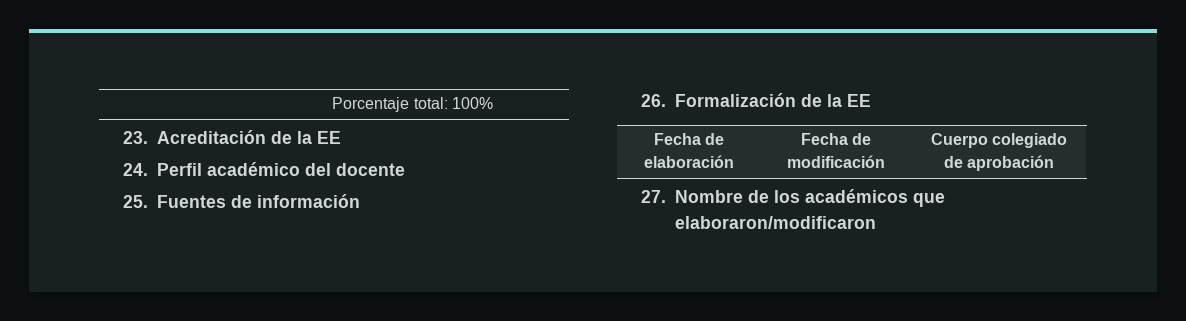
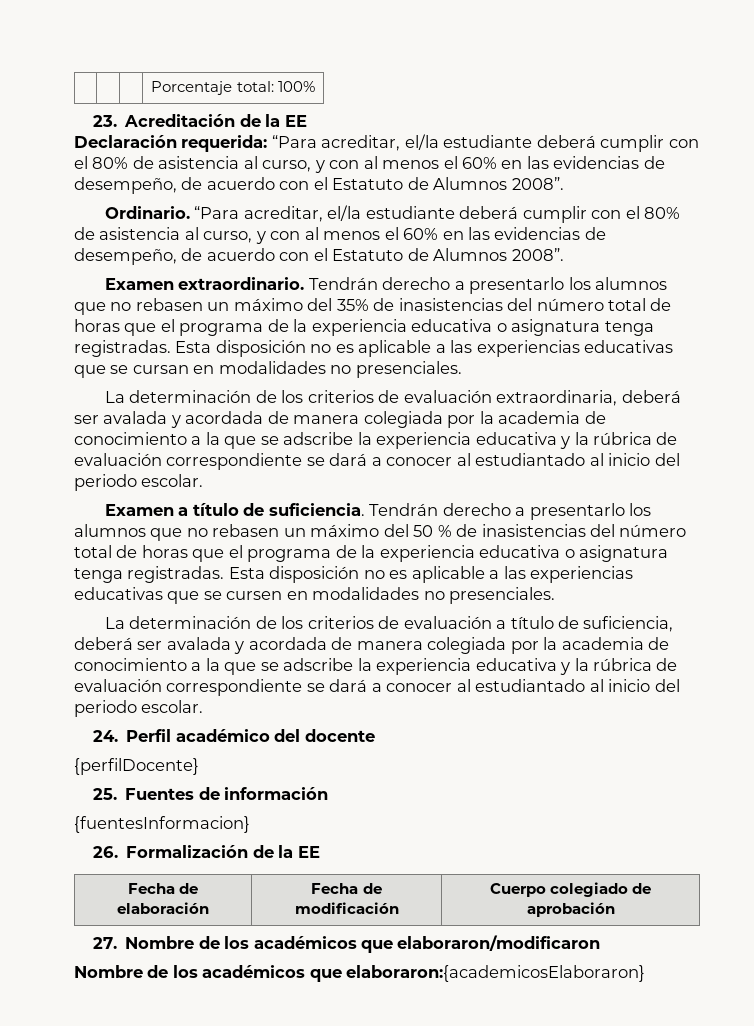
+ Declaración requerida: “Para acreditar, el/la estudiante deberá cumplir con el 80% de asistencia al curso, y con al menos el 60% en las evidencias de desempeño, de acuerdo con el Estatuto de Alumnos 2008”.
+ Ordinario. “Para acreditar, el/la estudiante deberá cumplir con el 80% de asistencia al curso, y con al menos el 60% en las evidencias de desempeño, de acuerdo con el Estatuto de Alumnos 2008”.
+ Examen extraordinario. Tendrán derecho a presentarlo los alumnos que no rebasen un máximo del 35% de inasistencias del número total de horas que el programa de la experiencia educativa o asignatura tenga registradas. Esta disposición no es aplicable a las experiencias educativas que se cursan en modalidades no presenciales.
+ La determinación de los criterios de evaluación extraordinaria, deberá ser avalada y acordada de manera colegiada por la academia de conocimiento a la que se adscribe la experiencia educativa y la rúbrica de evaluación correspondiente se dará a conocer al estudiantado al inicio del periodo escolar.
+ Examen a título de suficiencia. Tendrán derecho a presentarlo los alumnos que no rebasen un máximo del 50 % de inasistencias del número total de horas que el programa de la experiencia educativa o asignatura tenga registradas. Esta disposición no es aplicable a las experiencias educativas que se cursen en modalidades no presenciales.
+ La determinación de los criterios de evaluación a título de suficiencia, deberá ser avalada y acordada de manera colegiada por la academia de conocimiento a la que se adscribe la experiencia educativa y la rúbrica de evaluación correspondiente se dará a conocer al estudiantado al inicio del periodo escolar.
+ {perfilDocente}
+ {fuentesInformacion}
+ Nombre de los académicos que elaboraron:{academicosElaboraron}

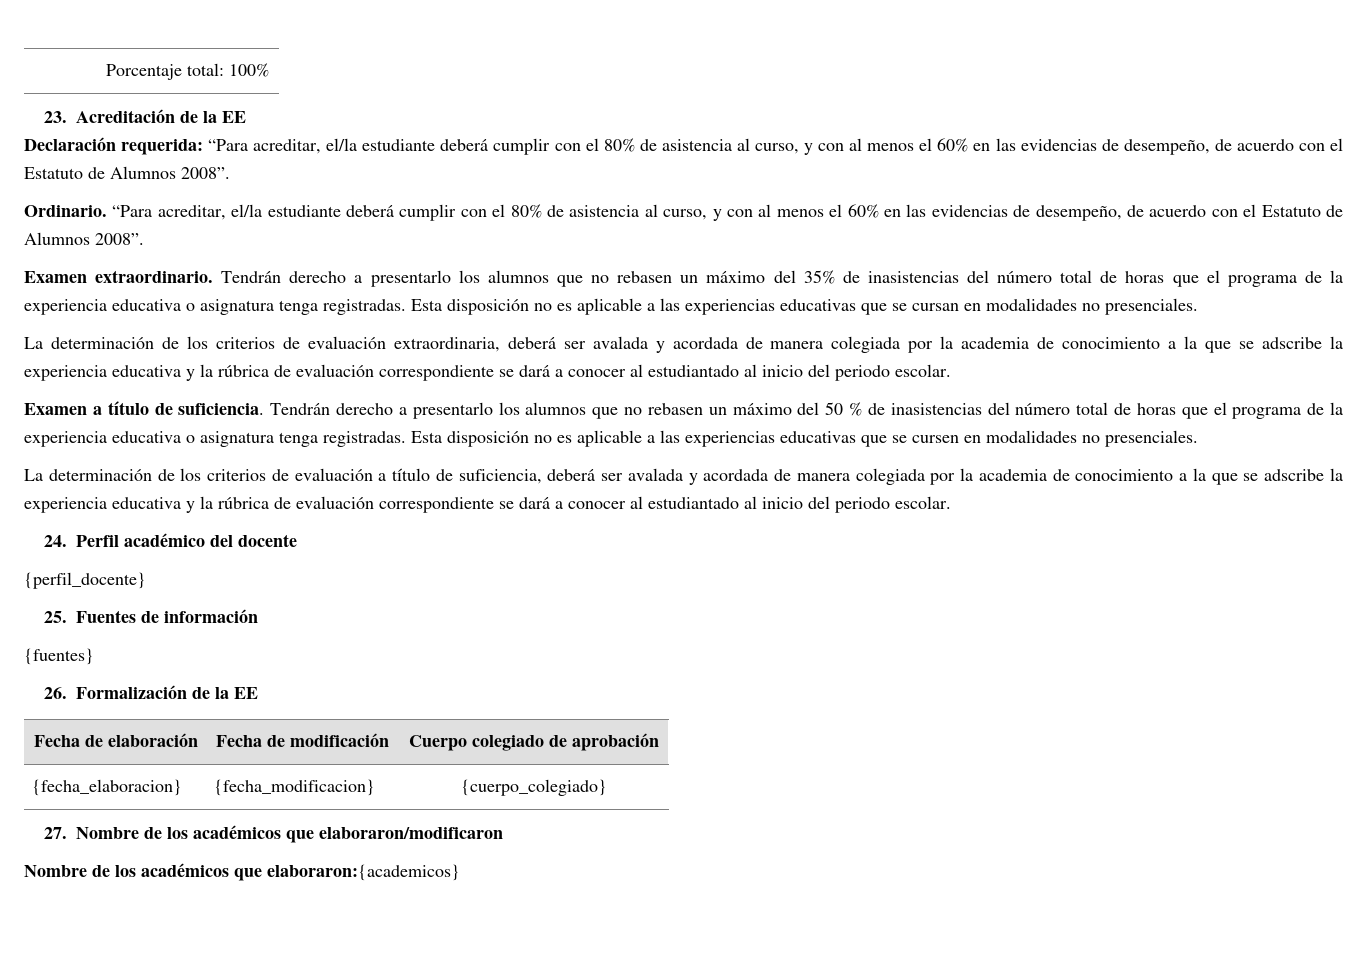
- {perfilDocente}
+ {perfil_docente}
- {fuentesInformacion}
+ {fuentes}
+ {fecha_elaboracion} | {fecha_modificacion} | {cuerpo_colegiado}
- Nombre de los académicos que elaboraron:{academicosElaboraron}
+ Nombre de los académicos que elaboraron:{academicos}

